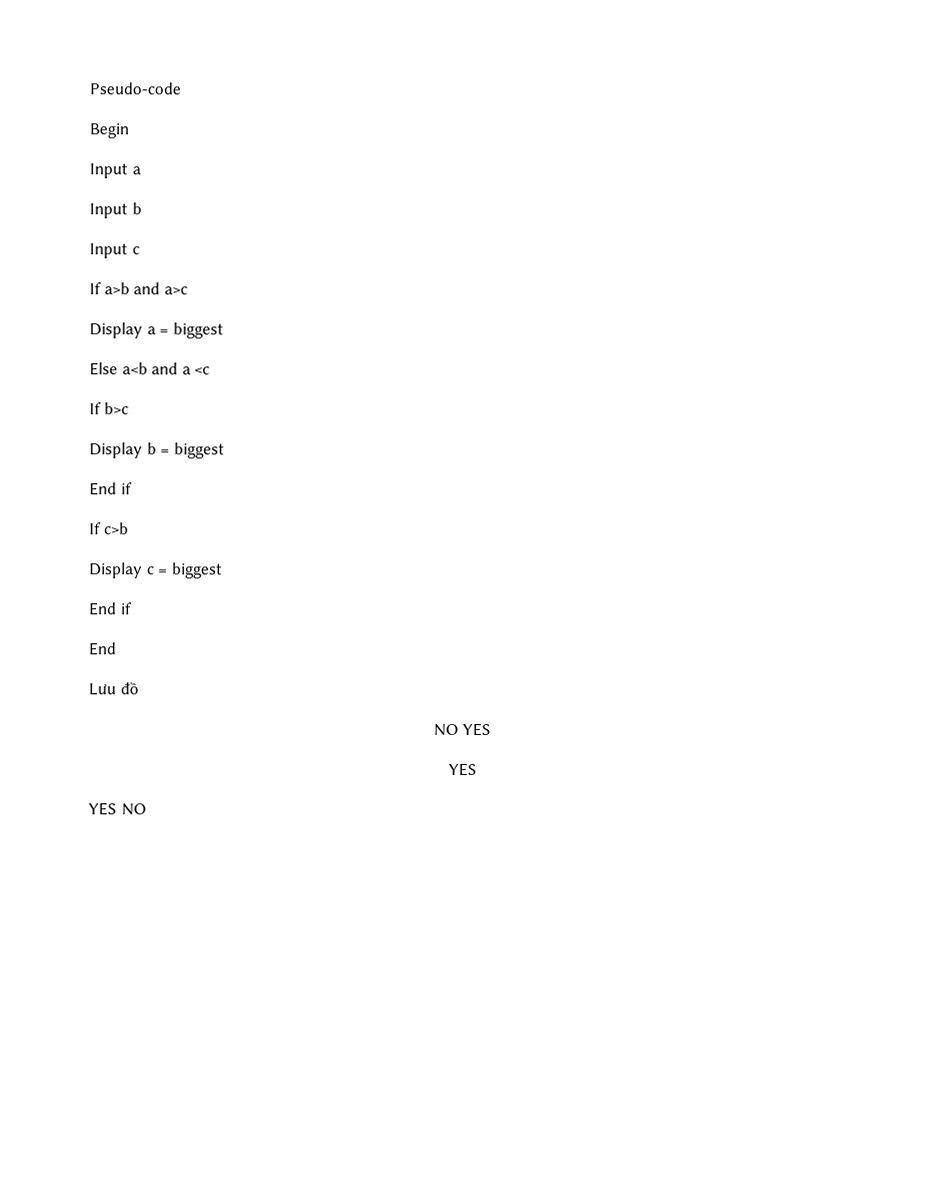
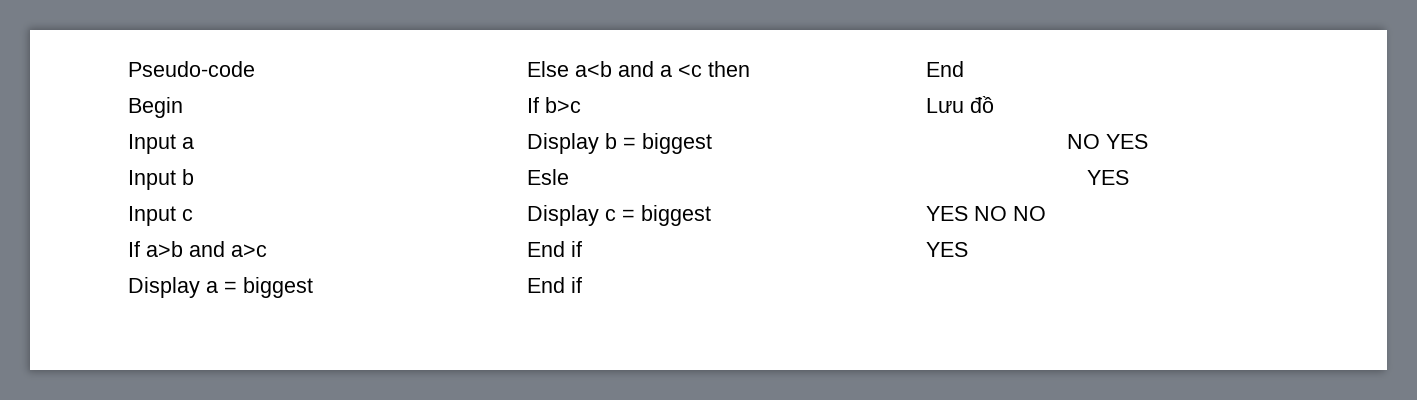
- Else a<b and a <c
+ Else a<b and a <c then
  Display b = biggest
- End if
- If c>b
+ Esle
  Display c = biggest
+ End if
- YES NO
+ YES NO NO
+ YES

